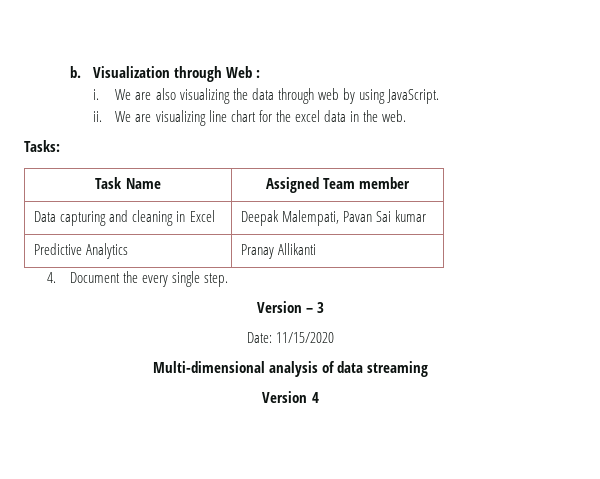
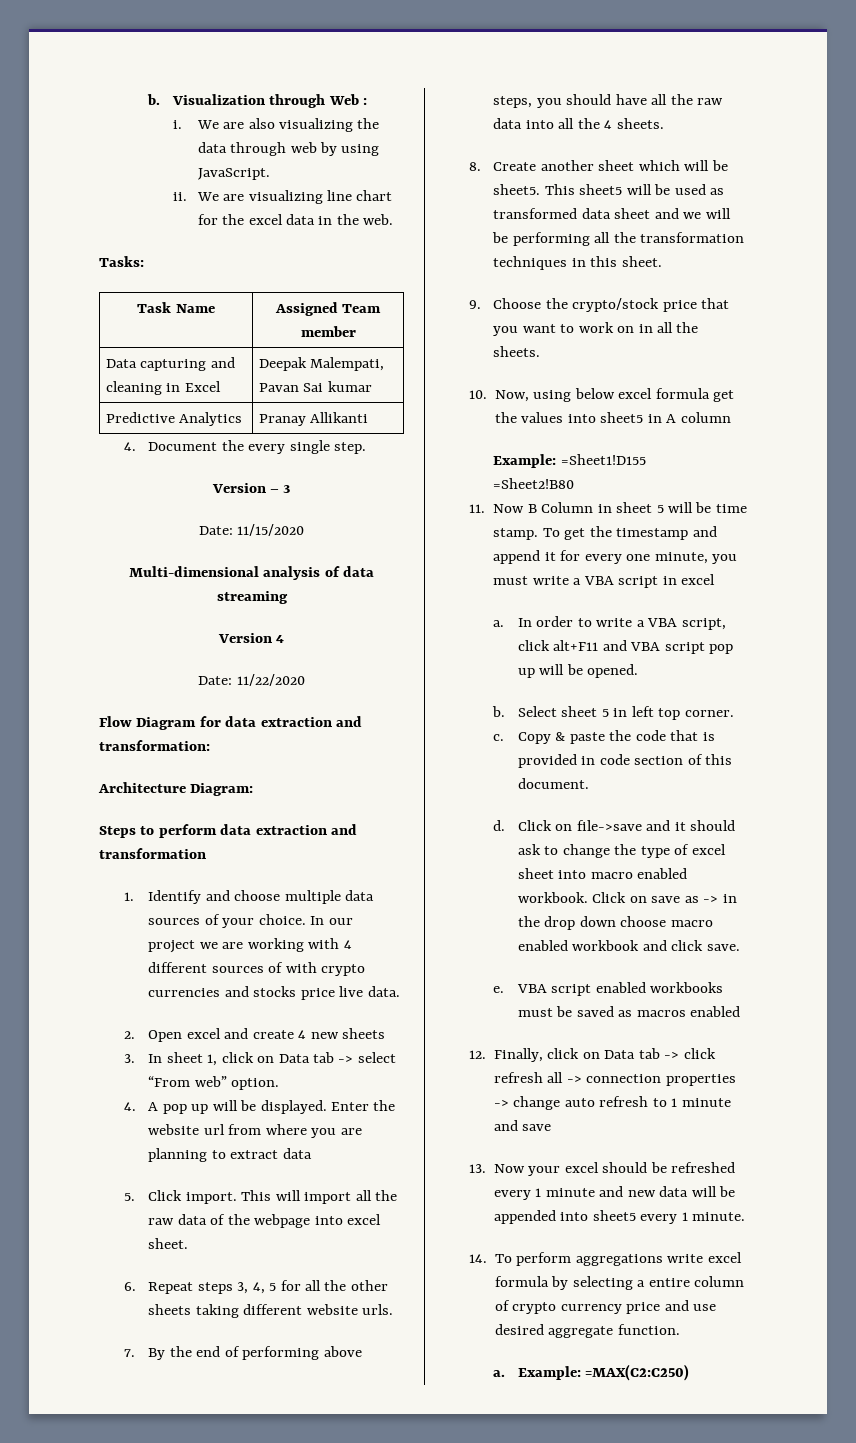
+ Date: 11/22/2020
+ Flow Diagram for data extraction and transformation:
+ Architecture Diagram:
+ Steps to perform data extraction and transformation
+ 1. Identify and choose multiple data sources of your choice. In our project we are working with 4 different sources of with crypto currencies and stocks price live data.
+ 2. Open excel and create 4 new sheets
+ 3. In sheet 1, click on Data tab -> select “From web” option.
+ 4. A pop up will be displayed. Enter the website url from where you are planning to extract data
+ 5. Click import. This will import all the raw data of the webpage into excel sheet.
+ 6. Repeat steps 3, 4, 5 for all the other sheets taking different website urls.
+ 7. By the end of performing above steps, you should have all the raw data into all the 4 sheets.
+ 8. Create another sheet which will be sheet5. This sheet5 will be used as transformed data sheet and we will be performing all the transformation techniques in this sheet.
+ 9. Choose the crypto/stock price that you want to work on in all the sheets.
+ 10. Now, using below excel formula get the values into sheet5 in A column
+ Example: =Sheet1!D155
+ =Sheet2!B80
+ 11. Now B Column in sheet 5 will be time stamp. To get the timestamp and append it for every one minute, you must write a VBA script in excel
+ a. In order to write a VBA script, click alt+F11 and VBA script pop up will be opened.
+ b. Select sheet 5 in left top corner.
+ c. Copy & paste the code that is provided in code section of this document.
+ d. Click on file->save and it should ask to change the type of excel sheet into macro enabled workbook. Click on save as -> in the drop down choose macro enabled workbook and click save.
+ e. VBA script enabled workbooks must be saved as macros enabled
+ 12. Finally, click on Data tab -> click refresh all -> connection properties -> change auto refresh to 1 minute and save
+ 13. Now your excel should be refreshed every 1 minute and new data will be appended into sheet5 every 1 minute.
+ 14. To perform aggregations write excel formula by selecting a entire column of crypto currency price and use desired aggregate function.
+ a. Example: =MAX(C2:C250)

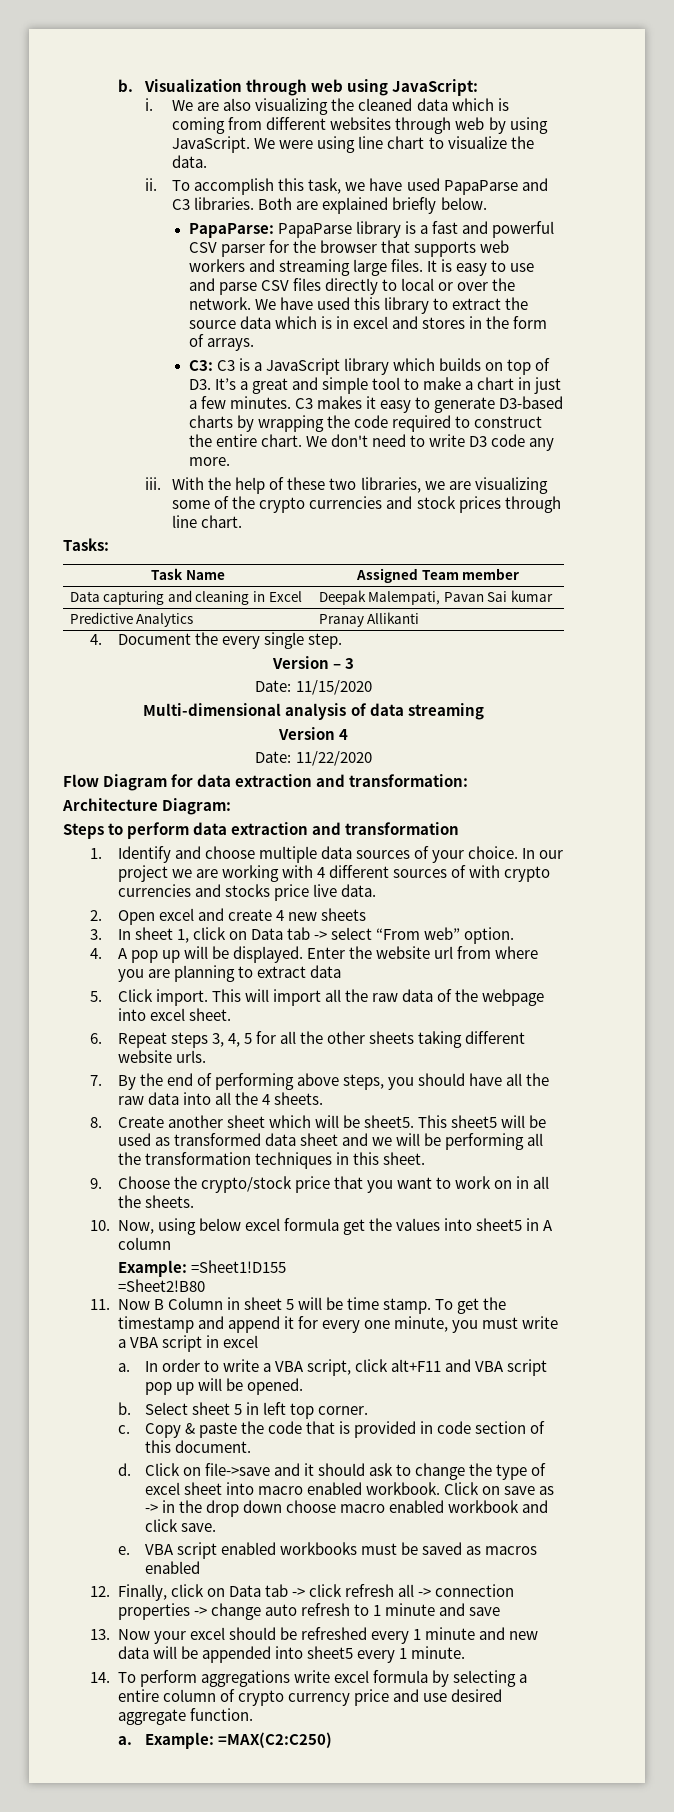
- Visualization through Web :
+ Visualization through web using JavaScript:
- We are also visualizing the data through web by using JavaScript.
- ii. We are visualizing line chart for the excel data in the web.
+ We are also visualizing the cleaned data which is coming from different websites through web by using JavaScript. We were using line chart to visualize the data.
+ ii. To accomplish this task, we have used PapaParse and C3 libraries. Both are explained briefly below.
+ PapaParse: PapaParse library is a fast and powerful CSV parser for the browser that supports web workers and streaming large files. It is easy to use and parse CSV files directly to local or over the network. We have used this library to extract the source data which is in excel and stores in the form of arrays.
+ C3: C3 is a JavaScript library which builds on top of D3. It’s a great and simple tool to make a chart in just a few minutes. C3 makes it easy to generate D3-based charts by wrapping the code required to construct the entire chart. We don't need to write D3 code any more.
+ iii. With the help of these two libraries, we are visualizing some of the crypto currencies and stock prices through line chart.

